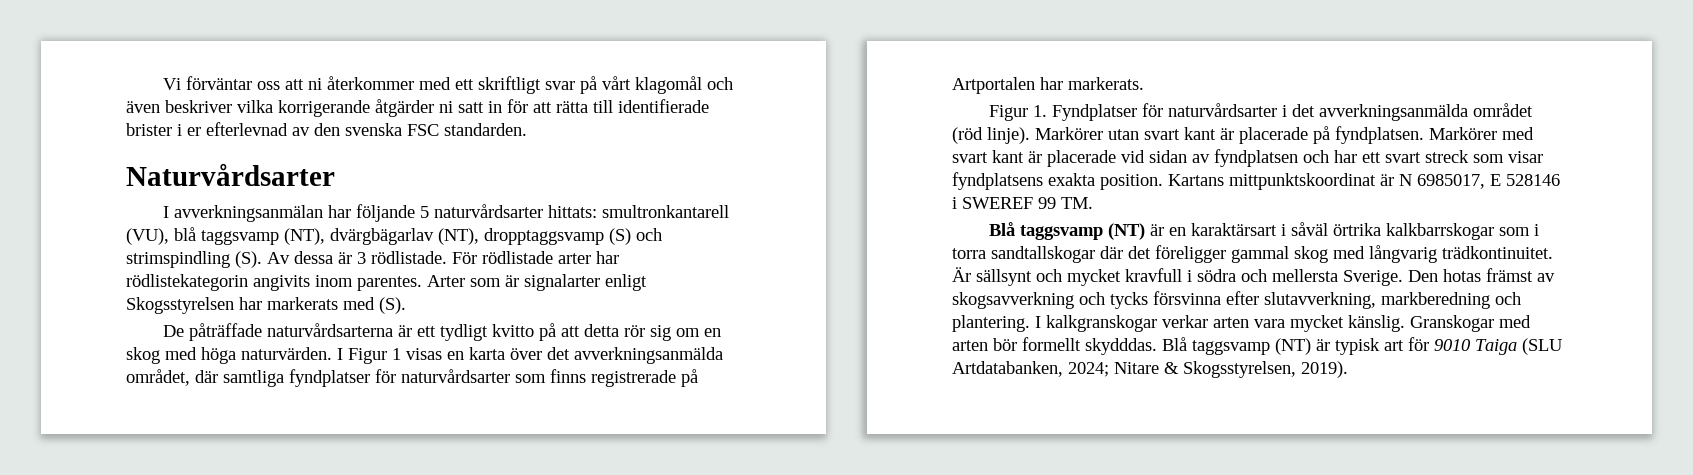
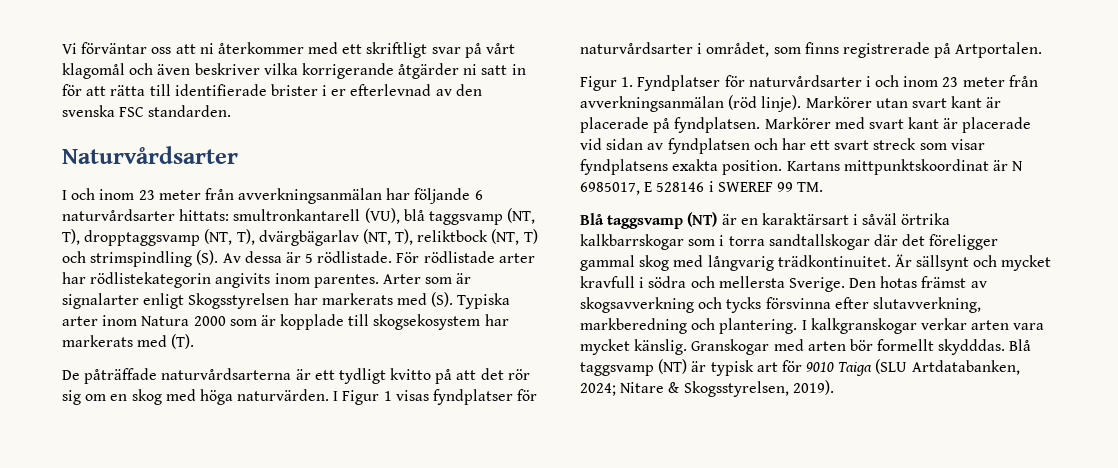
- I avverkningsanmälan har följande 5 naturvårdsarter hittats: smultronkantarell (VU), blå taggsvamp (NT), dvärgbägarlav (NT), dropptaggsvamp (S) och strimspindling (S). Av dessa är 3 rödlistade.
+ I och inom 23 meter från avverkningsanmälan har följande 6 naturvårdsarter hittats: smultronkantarell (VU), blå taggsvamp (NT, T), dropptaggsvamp (NT, T), dvärgbägarlav (NT, T), reliktbock (NT, T) och strimspindling (S). Av dessa är 5 rödlistade.
- Arter som är signalarter enligt Skogsstyrelsen har markerats med (S).
+ Arter som är signalarter enligt Skogsstyrelsen har markerats med (S). Typiska arter inom Natura 2000 som är kopplade till skogsekosystem har markerats med (T).
- De påträffade naturvårdsarterna är ett tydligt kvitto på att detta rör sig om en skog med höga naturvärden.
+ De påträffade naturvårdsarterna är ett tydligt kvitto på att det rör sig om en skog med höga naturvärden.
- I Figur 1 visas en karta över det avverkningsanmälda området, där samtliga fyndplatser för naturvårdsarter som finns registrerade på Artportalen har markerats.
+ I Figur 1 visas fyndplatser för naturvårdsarter i området, som finns registrerade på Artportalen.
- Figur 1. Fyndplatser för naturvårdsarter i det avverkningsanmälda området (röd linje).
+ Figur 1. Fyndplatser för naturvårdsarter i och inom 23 meter från avverkningsanmälan (röd linje).

